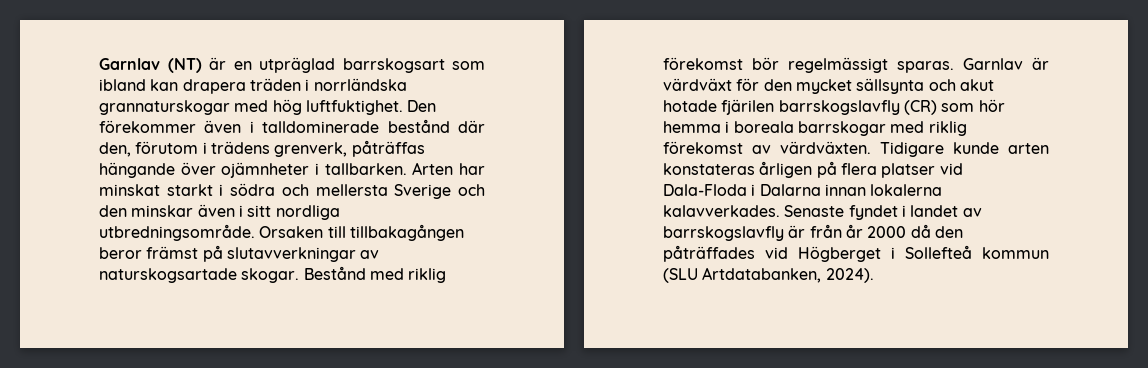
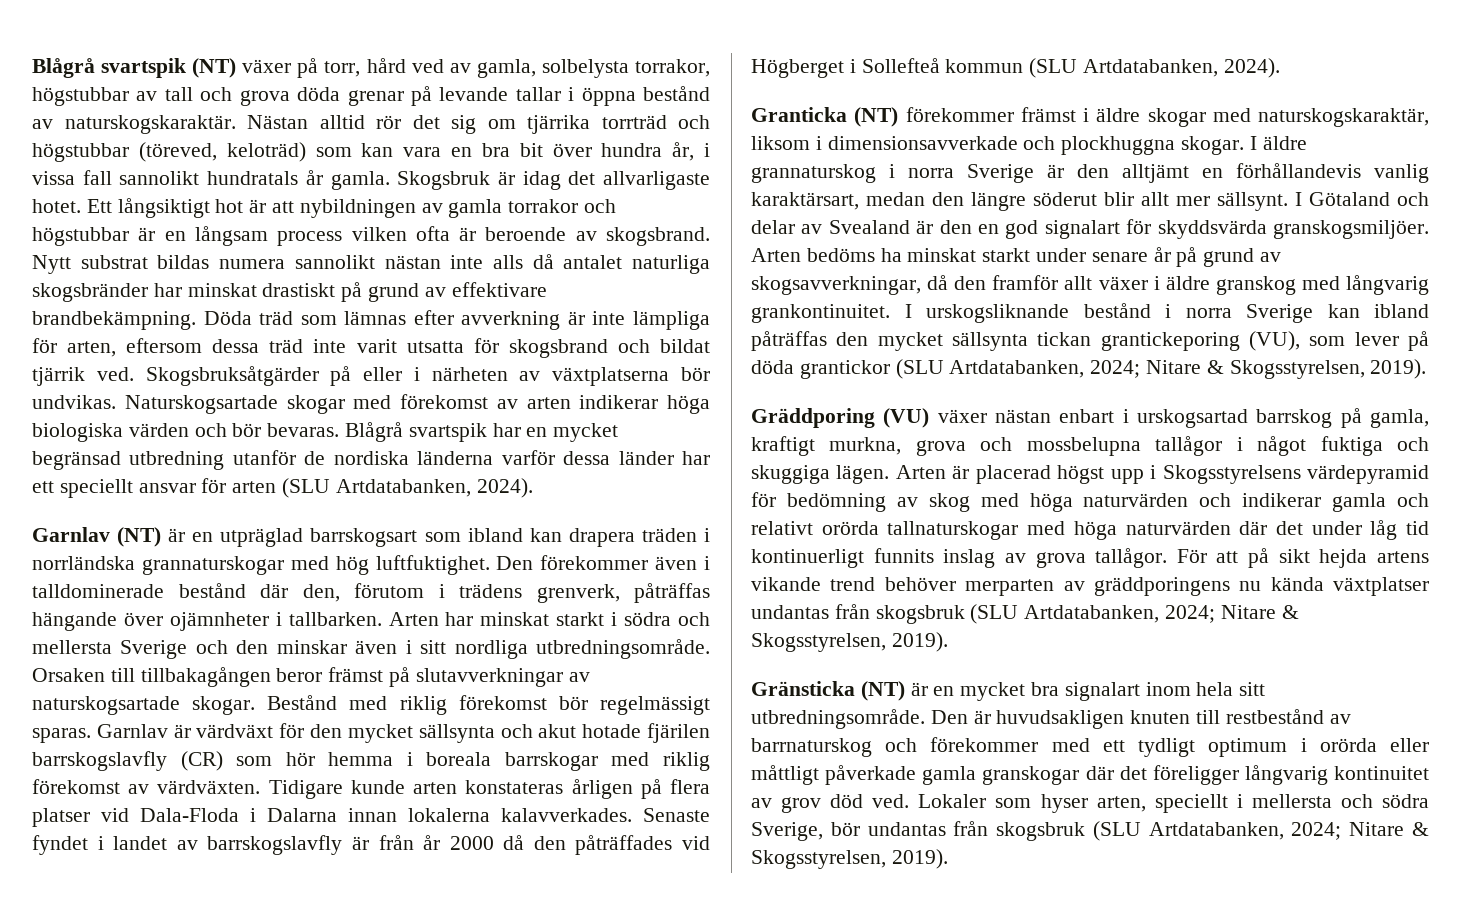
+ Blågrå svartspik (NT) växer på torr, hård ved av gamla, solbelysta torrakor, högstubbar av tall och grova döda grenar på levande tallar i öppna bestånd av naturskogskaraktär. Nästan alltid rör det sig om tjärrika torrträd och högstubbar (töreved, keloträd) som kan vara en bra bit över hundra år, i vissa fall sannolikt hundratals år gamla. Skogsbruk är idag det allvarligaste hotet. Ett långsiktigt hot är att nybildningen av gamla torrakor och högstubbar är en långsam process vilken ofta är beroende av skogsbrand. Nytt substrat bildas numera sannolikt nästan inte alls då antalet naturliga skogsbränder har minskat drastiskt på grund av effektivare brandbekämpning. Döda träd som lämnas efter avverkning är inte lämpliga för arten, eftersom dessa träd inte varit utsatta för skogsbrand och bildat tjärrik ved. Skogsbruksåtgärder på eller i närheten av växtplatserna bör undvikas. Naturskogsartade skogar med förekomst av arten indikerar höga biologiska värden och bör bevaras. Blågrå svartspik har en mycket begränsad utbredning utanför de nordiska länderna varför dessa länder har ett speciellt ansvar för arten (SLU Artdatabanken, 2024).
+ Granticka (NT) förekommer främst i äldre skogar med naturskogskaraktär, liksom i dimensionsavverkade och plockhuggna skogar. I äldre grannaturskog i norra Sverige är den alltjämt en förhållandevis vanlig karaktärsart, medan den längre söderut blir allt mer sällsynt. I Götaland och delar av Svealand är den en god signalart för skyddsvärda granskogsmiljöer. Arten bedöms ha minskat starkt under senare år på grund av skogsavverkningar, då den framför allt växer i äldre granskog med långvarig grankontinuitet. I urskogsliknande bestånd i norra Sverige kan ibland påträffas den mycket sällsynta tickan grantickeporing (VU), som lever på döda grantickor (SLU Artdatabanken, 2024; Nitare & Skogsstyrelsen, 2019).
+ Gräddporing (VU) växer nästan enbart i urskogsartad barrskog på gamla, kraftigt murkna, grova och mossbelupna tallågor i något fuktiga och skuggiga lägen. Arten är placerad högst upp i Skogsstyrelsens värdepyramid för bedömning av skog med höga naturvärden och indikerar gamla och relativt orörda tallnaturskogar med höga naturvärden där det under låg tid kontinuerligt funnits inslag av grova tallågor. För att på sikt hejda artens vikande trend behöver merparten av gräddporingens nu kända växtplatser undantas från skogsbruk (SLU Artdatabanken, 2024; Nitare & Skogsstyrelsen, 2019).
+ Gränsticka (NT) är en mycket bra signalart inom hela sitt utbredningsområde. Den är huvudsakligen knuten till restbestånd av barrnaturskog och förekommer med ett tydligt optimum i orörda eller måttligt påverkade gamla granskogar där det föreligger långvarig kontinuitet av grov död ved. Lokaler som hyser arten, speciellt i mellersta och södra Sverige, bör undantas från skogsbruk (SLU Artdatabanken, 2024; Nitare & Skogsstyrelsen, 2019).

